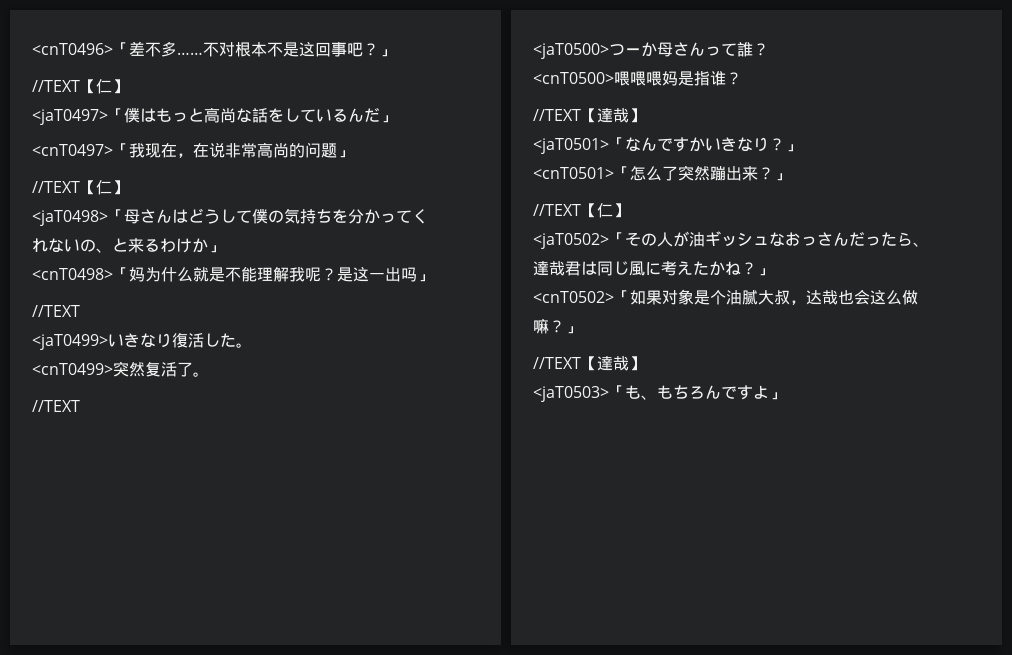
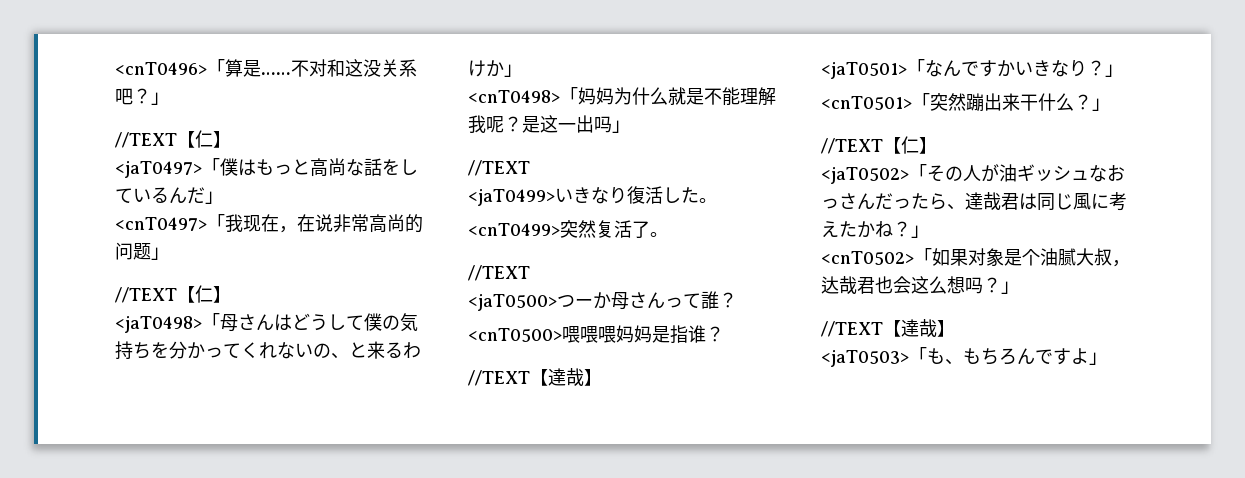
- <cnT0496>「差不多……
+ <cnT0496>「算是……
- 不对根本不是这回事吧？」
+ 不对和这没关系吧？」
- <cnT0498>「妈为什么就是不能理解我呢？
+ <cnT0498>「妈妈为什么就是不能理解我呢？
- <cnT0500>喂喂喂妈是指谁？
+ <cnT0500>喂喂喂妈妈是指谁？
- <cnT0501>「怎么了突然蹦出来？」
+ <cnT0501>「突然蹦出来干什么？」
- <cnT0502>「如果对象是个油腻大叔，达哉也会这么做嘛？」
+ <cnT0502>「如果对象是个油腻大叔，达哉君也会这么想吗？」

